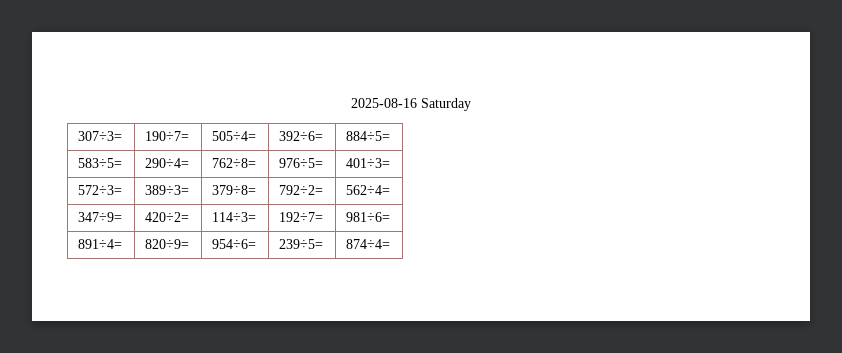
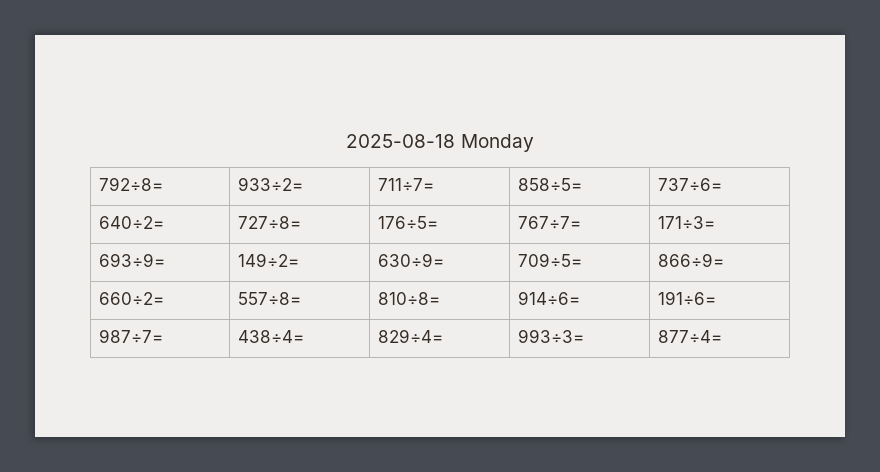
- 2025-08-16 Saturday
- 307÷3= | 190÷7= | 505÷4= | 392÷6= | 884÷5=
- 583÷5= | 290÷4= | 762÷8= | 976÷5= | 401÷3=
- 572÷3= | 389÷3= | 379÷8= | 792÷2= | 562÷4=
- 347÷9= | 420÷2= | 114÷3= | 192÷7= | 981÷6=
- 891÷4= | 820÷9= | 954÷6= | 239÷5= | 874÷4=
+ 2025-08-18 Monday
+ 792÷8= | 933÷2= | 711÷7= | 858÷5= | 737÷6=
+ 640÷2= | 727÷8= | 176÷5= | 767÷7= | 171÷3=
+ 693÷9= | 149÷2= | 630÷9= | 709÷5= | 866÷9=
+ 660÷2= | 557÷8= | 810÷8= | 914÷6= | 191÷6=
+ 987÷7= | 438÷4= | 829÷4= | 993÷3= | 877÷4=

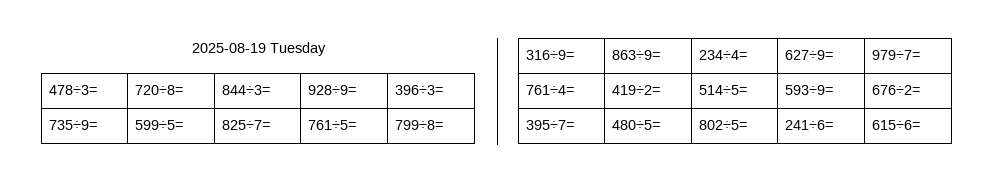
- 2025-08-18 Monday
- 792÷8= | 933÷2= | 711÷7= | 858÷5= | 737÷6=
- 640÷2= | 727÷8= | 176÷5= | 767÷7= | 171÷3=
- 693÷9= | 149÷2= | 630÷9= | 709÷5= | 866÷9=
- 660÷2= | 557÷8= | 810÷8= | 914÷6= | 191÷6=
- 987÷7= | 438÷4= | 829÷4= | 993÷3= | 877÷4=
+ 2025-08-19 Tuesday
+ 478÷3= | 720÷8= | 844÷3= | 928÷9= | 396÷3=
+ 735÷9= | 599÷5= | 825÷7= | 761÷5= | 799÷8=
+ 316÷9= | 863÷9= | 234÷4= | 627÷9= | 979÷7=
+ 761÷4= | 419÷2= | 514÷5= | 593÷9= | 676÷2=
+ 395÷7= | 480÷5= | 802÷5= | 241÷6= | 615÷6=

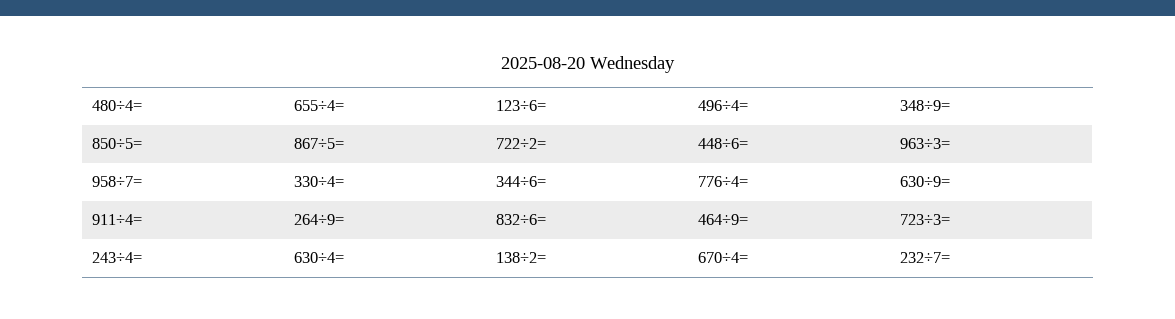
- 2025-08-19 Tuesday
- 478÷3= | 720÷8= | 844÷3= | 928÷9= | 396÷3=
- 735÷9= | 599÷5= | 825÷7= | 761÷5= | 799÷8=
- 316÷9= | 863÷9= | 234÷4= | 627÷9= | 979÷7=
- 761÷4= | 419÷2= | 514÷5= | 593÷9= | 676÷2=
- 395÷7= | 480÷5= | 802÷5= | 241÷6= | 615÷6=
+ 2025-08-20 Wednesday
+ 480÷4= | 655÷4= | 123÷6= | 496÷4= | 348÷9=
+ 850÷5= | 867÷5= | 722÷2= | 448÷6= | 963÷3=
+ 958÷7= | 330÷4= | 344÷6= | 776÷4= | 630÷9=
+ 911÷4= | 264÷9= | 832÷6= | 464÷9= | 723÷3=
+ 243÷4= | 630÷4= | 138÷2= | 670÷4= | 232÷7=

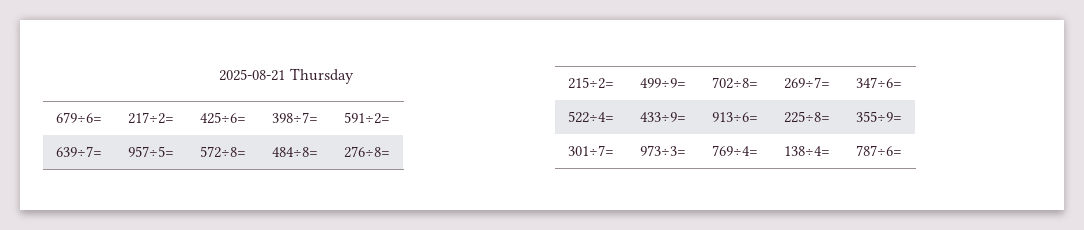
- 2025-08-20 Wednesday
- 480÷4= | 655÷4= | 123÷6= | 496÷4= | 348÷9=
- 850÷5= | 867÷5= | 722÷2= | 448÷6= | 963÷3=
- 958÷7= | 330÷4= | 344÷6= | 776÷4= | 630÷9=
- 911÷4= | 264÷9= | 832÷6= | 464÷9= | 723÷3=
- 243÷4= | 630÷4= | 138÷2= | 670÷4= | 232÷7=
+ 2025-08-21 Thursday
+ 679÷6= | 217÷2= | 425÷6= | 398÷7= | 591÷2=
+ 639÷7= | 957÷5= | 572÷8= | 484÷8= | 276÷8=
+ 215÷2= | 499÷9= | 702÷8= | 269÷7= | 347÷6=
+ 522÷4= | 433÷9= | 913÷6= | 225÷8= | 355÷9=
+ 301÷7= | 973÷3= | 769÷4= | 138÷4= | 787÷6=

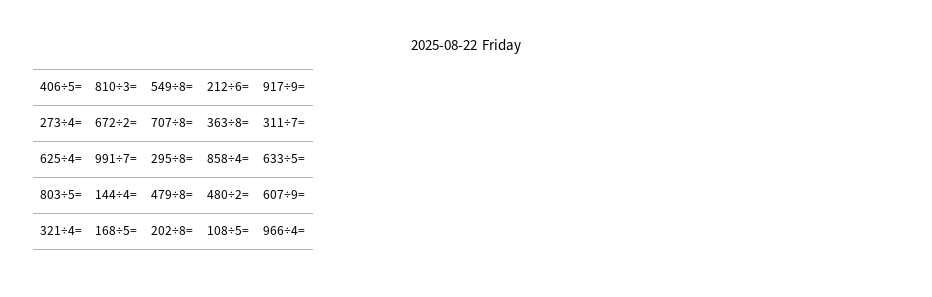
- 2025-08-21 Thursday
- 679÷6= | 217÷2= | 425÷6= | 398÷7= | 591÷2=
- 639÷7= | 957÷5= | 572÷8= | 484÷8= | 276÷8=
- 215÷2= | 499÷9= | 702÷8= | 269÷7= | 347÷6=
- 522÷4= | 433÷9= | 913÷6= | 225÷8= | 355÷9=
- 301÷7= | 973÷3= | 769÷4= | 138÷4= | 787÷6=
+ 2025-08-22 Friday
+ 406÷5= | 810÷3= | 549÷8= | 212÷6= | 917÷9=
+ 273÷4= | 672÷2= | 707÷8= | 363÷8= | 311÷7=
+ 625÷4= | 991÷7= | 295÷8= | 858÷4= | 633÷5=
+ 803÷5= | 144÷4= | 479÷8= | 480÷2= | 607÷9=
+ 321÷4= | 168÷5= | 202÷8= | 108÷5= | 966÷4=

